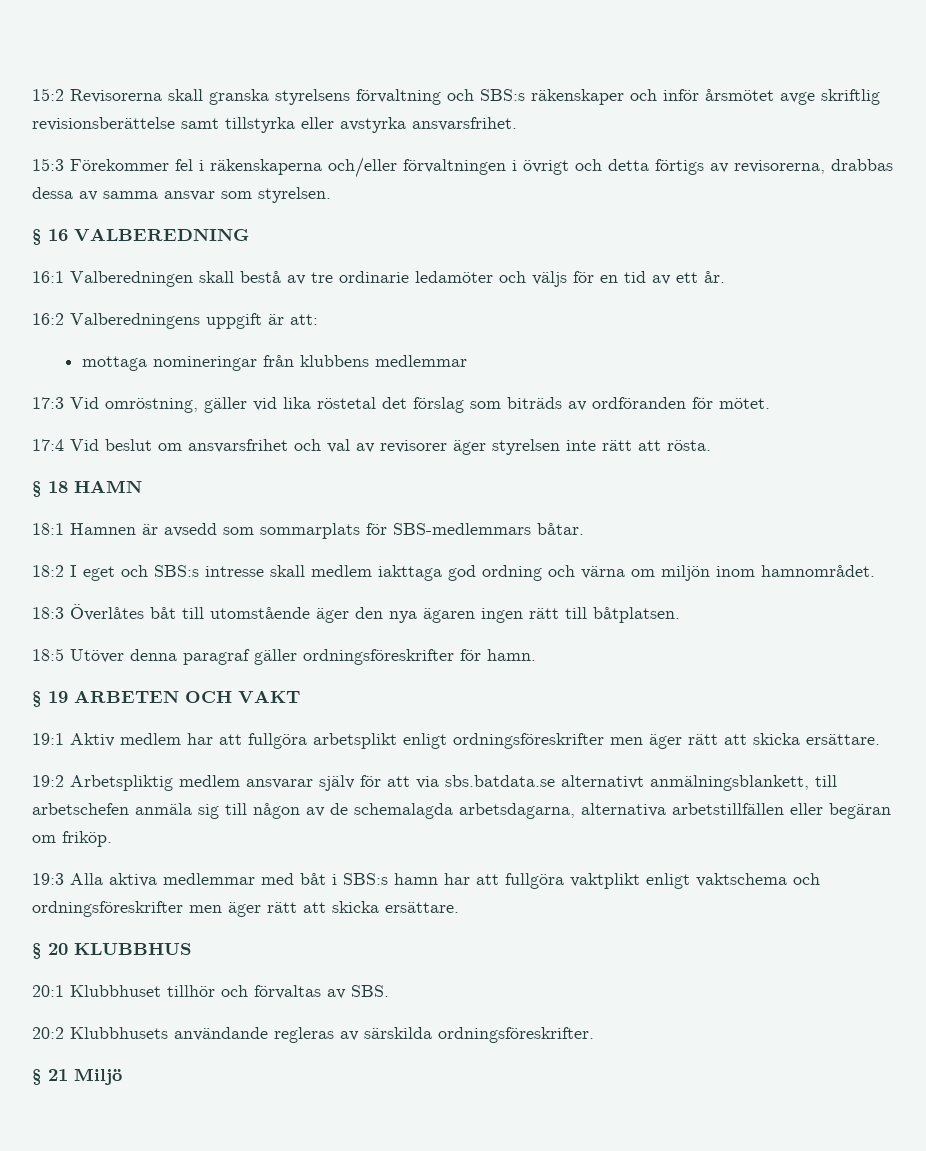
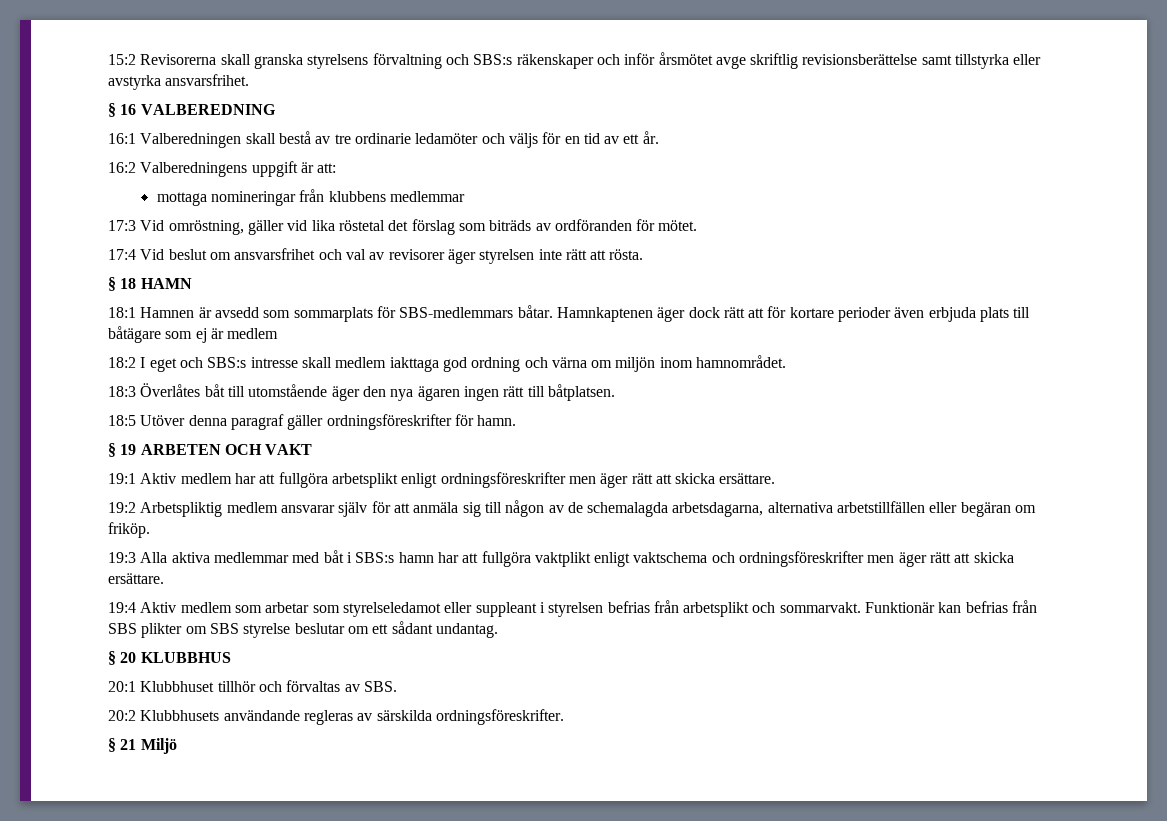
- 15:3 Förekommer fel i räkenskaperna och/eller förvaltningen i övrigt och detta förtigs av revisorerna, drabbas dessa av samma ansvar som styrelsen.
+ Hamnkaptenen äger dock rätt att för kortare perioder även erbjuda plats till båtägare som ej är medlem
- 19:2 Arbetspliktig medlem ansvarar själv för att via sbs.batdata.se alternativt anmälningsblankett, till arbetschefen anmäla sig till någon av de schemalagda arbetsdagarna, alternativa arbetstillfällen eller begäran om friköp.
+ 19:2 Arbetspliktig medlem ansvarar själv för att anmäla sig till någon av de schemalagda arbetsdagarna, alternativa arbetstillfällen eller begäran om friköp.
+ 19:4 Aktiv medlem som arbetar som styrelseledamot eller suppleant i styrelsen befrias från arbetsplikt och sommarvakt. Funktionär kan befrias från SBS plikter om SBS styrelse beslutar om ett sådant undantag.

